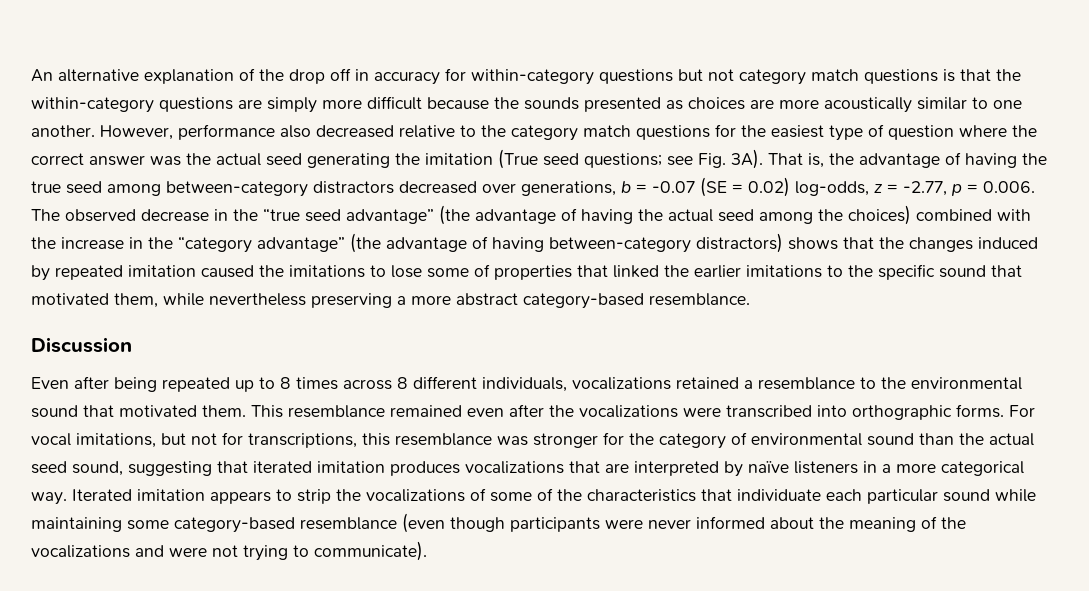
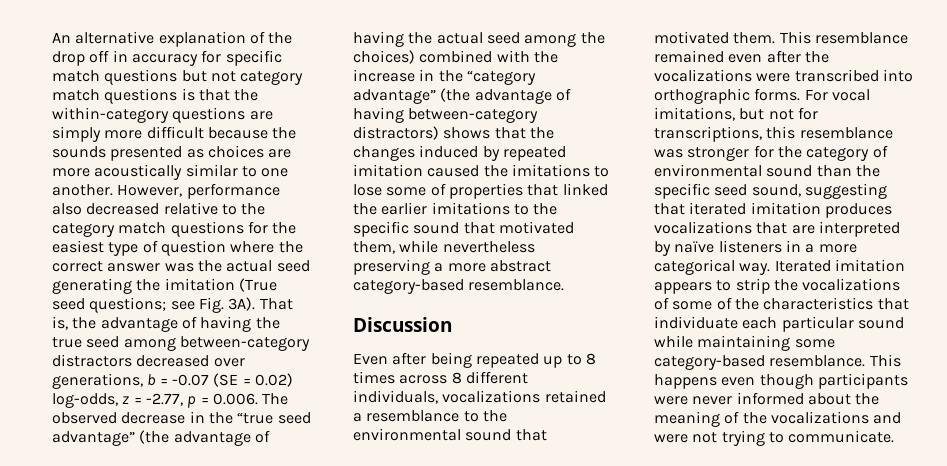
- An alternative explanation of the drop off in accuracy for within-category questions but not category match questions is that the within-category questions are simply more difficult because the sounds presented as choices are more acoustically similar to one another.
+ An alternative explanation of the drop off in accuracy for specific match questions but not category match questions is that the within-category questions are simply more difficult because the sounds presented as choices are more acoustically similar to one another.
- For vocal imitations, but not for transcriptions, this resemblance was stronger for the category of environmental sound than the actual seed sound, suggesting that iterated imitation produces vocalizations that are interpreted by naïve listeners in a more categorical way.
+ For vocal imitations, but not for transcriptions, this resemblance was stronger for the category of environmental sound than the specific seed sound, suggesting that iterated imitation produces vocalizations that are interpreted by naïve listeners in a more categorical way.
- Iterated imitation appears to strip the vocalizations of some of the characteristics that individuate each particular sound while maintaining some category-based resemblance (even though participants were never informed about the meaning of the vocalizations and were not trying to communicate).
+ Iterated imitation appears to strip the vocalizations of some of the characteristics that individuate each particular sound while maintaining some category-based resemblance. This happens even though participants were never informed about the meaning of the vocalizations and were not trying to communicate.

